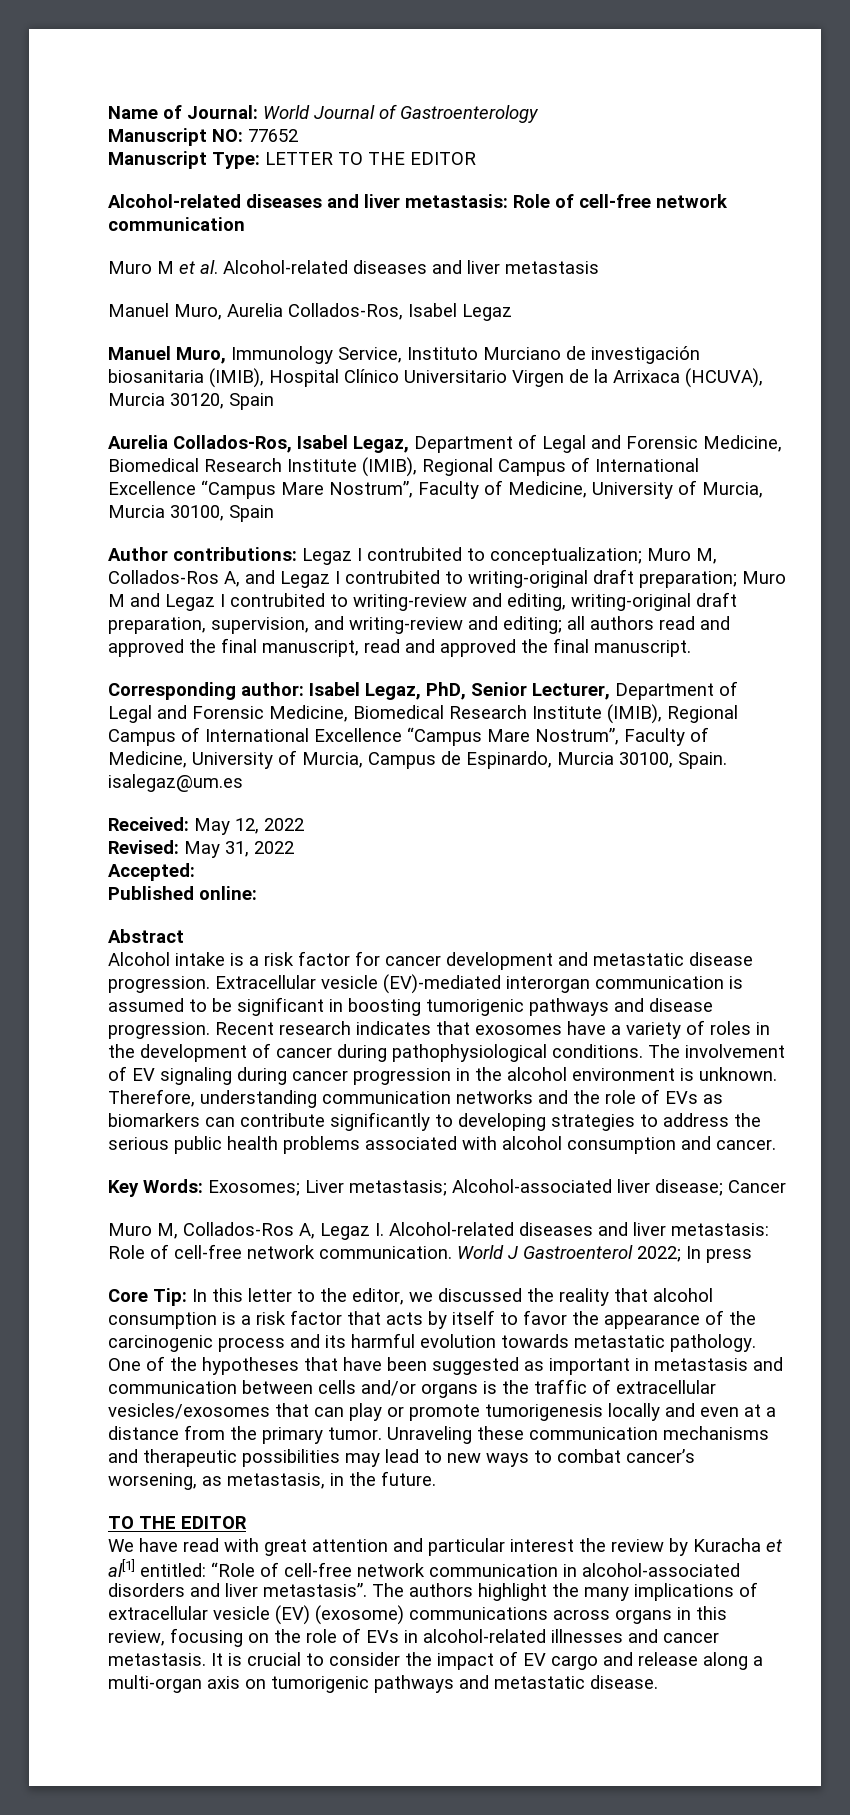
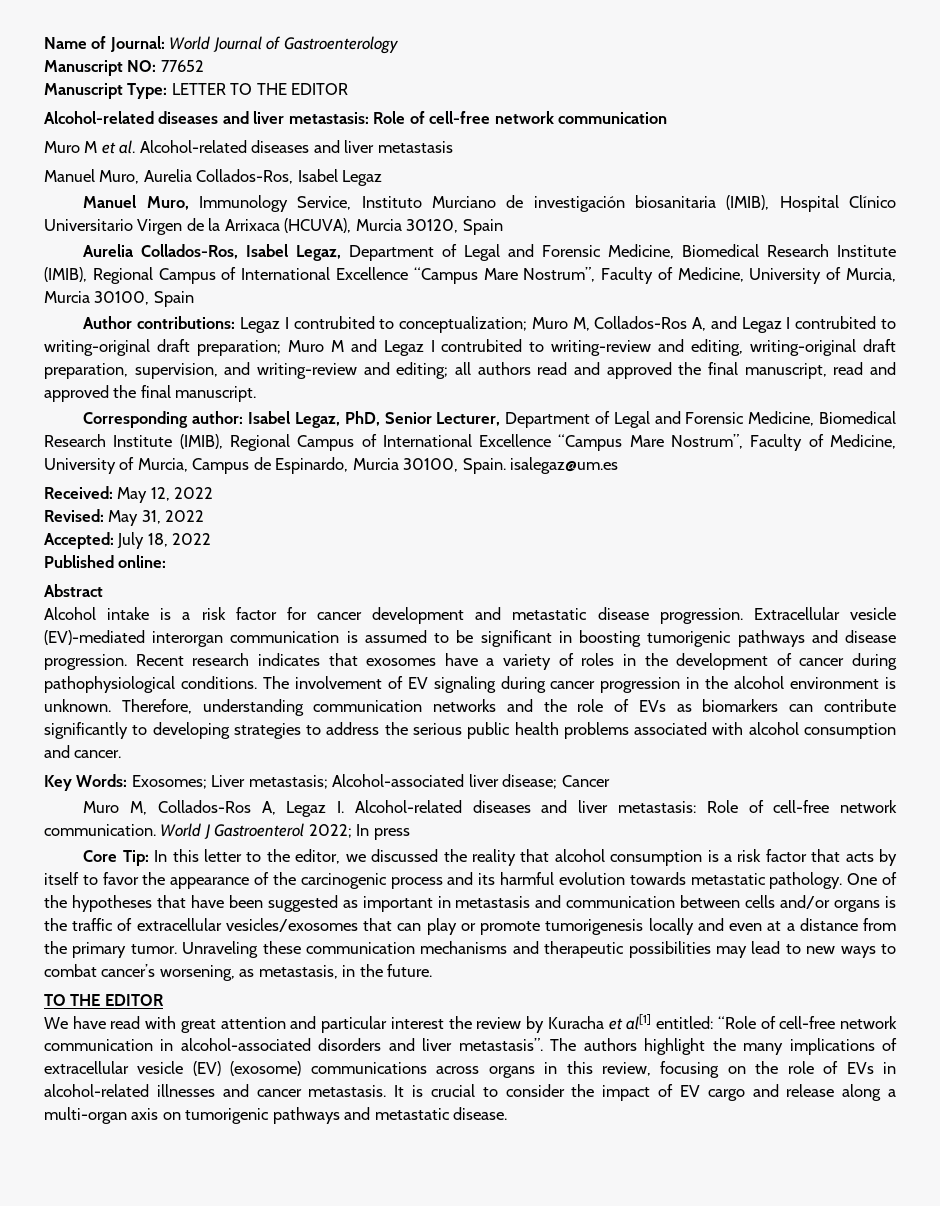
- Accepted:
+ Accepted: July 18, 2022

